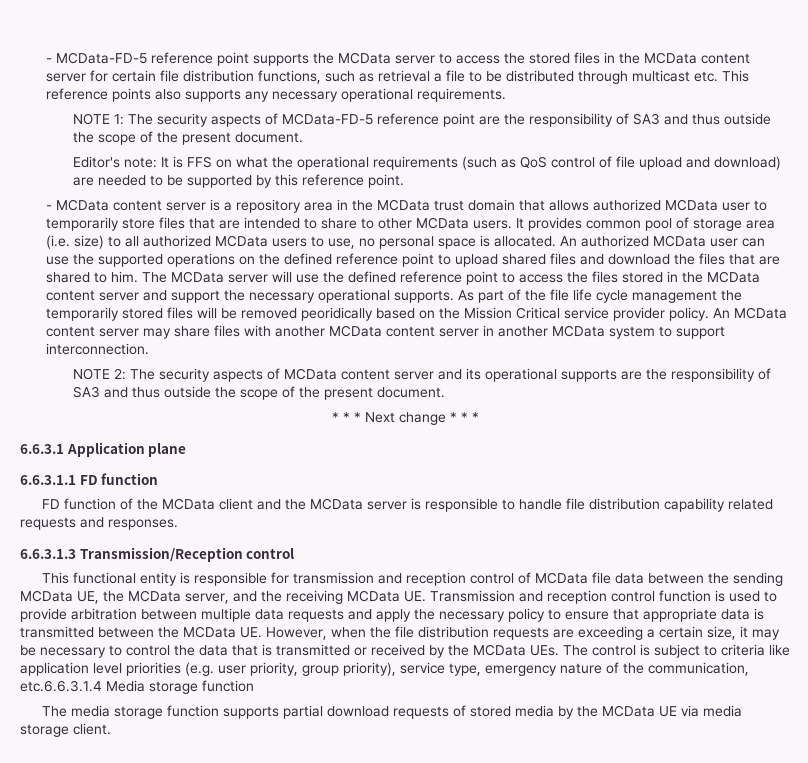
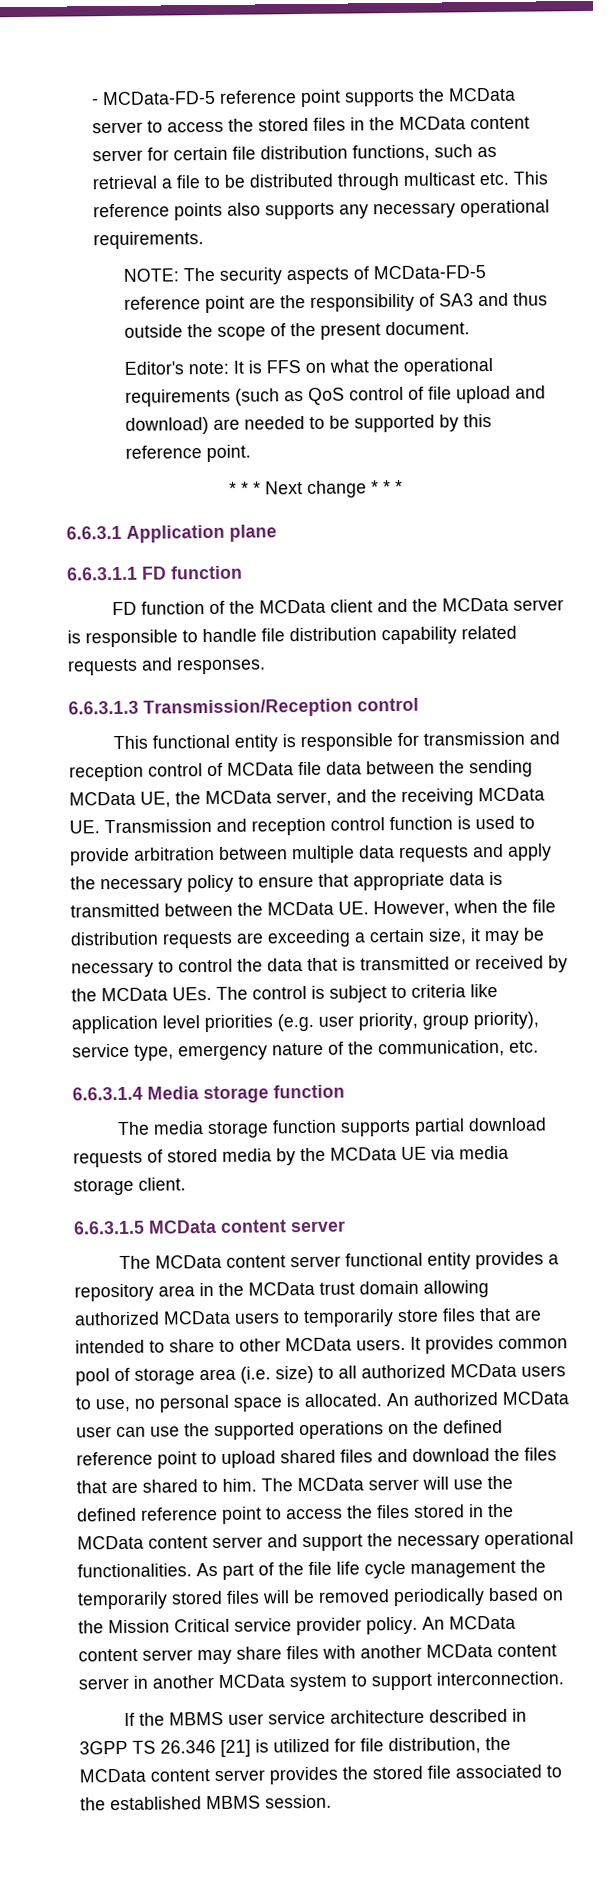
- NOTE 1: The security aspects of MCData-FD-5 reference point are the responsibility of SA3 and thus outside the scope of the present document.
+ NOTE: The security aspects of MCData-FD-5 reference point are the responsibility of SA3 and thus outside the scope of the present document.
- - MCData content server is a repository area in the MCData trust domain that allows authorized MCData user to temporarily store files that are intended to share to other MCData users. It provides common pool of storage area (i.e. size) to all authorized MCData users to use, no personal space is allocated. An authorized MCData user can use the supported operations on the defined reference point to upload shared files and download the files that are shared to him. The MCData server will use the defined reference point to access the files stored in the MCData content server and support the necessary operational supports. As part of the file life cycle management the temporarily stored files will be removed peoridically based on the Mission Critical service provider policy. An MCData content server may share files with another MCData content server in another MCData system to support interconnection.
- NOTE 2: The security aspects of MCData content server and its operational supports are the responsibility of SA3 and thus outside the scope of the present document.
- This functional entity is responsible for transmission and reception control of MCData file data between the sending MCData UE, the MCData server, and the receiving MCData UE. Transmission and reception control function is used to provide arbitration between multiple data requests and apply the necessary policy to ensure that appropriate data is transmitted between the MCData UE. However, when the file distribution requests are exceeding a certain size, it may be necessary to control the data that is transmitted or received by the MCData UEs. The control is subject to criteria like application level priorities (e.g. user priority, group priority), service type, emergency nature of the communication, etc.6.6.3.1.4 Media storage function
+ This functional entity is responsible for transmission and reception control of MCData file data between the sending MCData UE, the MCData server, and the receiving MCData UE. Transmission and reception control function is used to provide arbitration between multiple data requests and apply the necessary policy to ensure that appropriate data is transmitted between the MCData UE. However, when the file distribution requests are exceeding a certain size, it may be necessary to control the data that is transmitted or received by the MCData UEs. The control is subject to criteria like application level priorities (e.g. user priority, group priority), service type, emergency nature of the communication, etc.
+ 6.6.3.1.4 Media storage function
+ 6.6.3.1.5 MCData content server
+ The MCData content server functional entity provides a repository area in the MCData trust domain allowing authorized MCData users to temporarily store files that are intended to share to other MCData users. It provides common pool of storage area (i.e. size) to all authorized MCData users to use, no personal space is allocated. An authorized MCData user can use the supported operations on the defined reference point to upload shared files and download the files that are shared to him. The MCData server will use the defined reference point to access the files stored in the MCData content server and support the necessary operational functionalities. As part of the file life cycle management the temporarily stored files will be removed periodically based on the Mission Critical service provider policy. An MCData content server may share files with another MCData content server in another MCData system to support interconnection.
+ If the MBMS user service architecture described in 3GPP TS 26.346 [21] is utilized for file distribution, the MCData content server provides the stored file associated to the established MBMS session.

